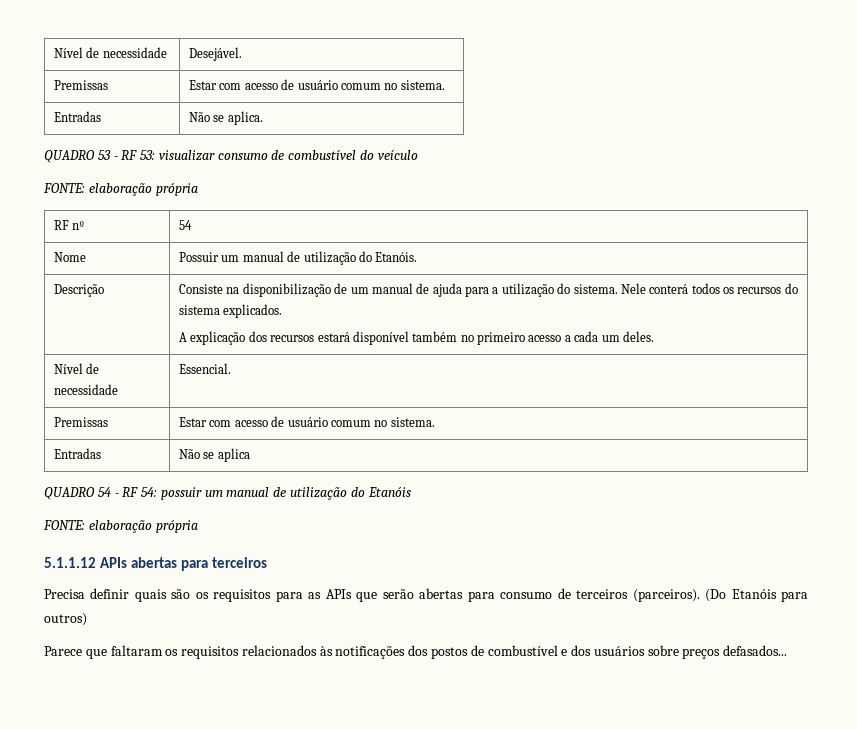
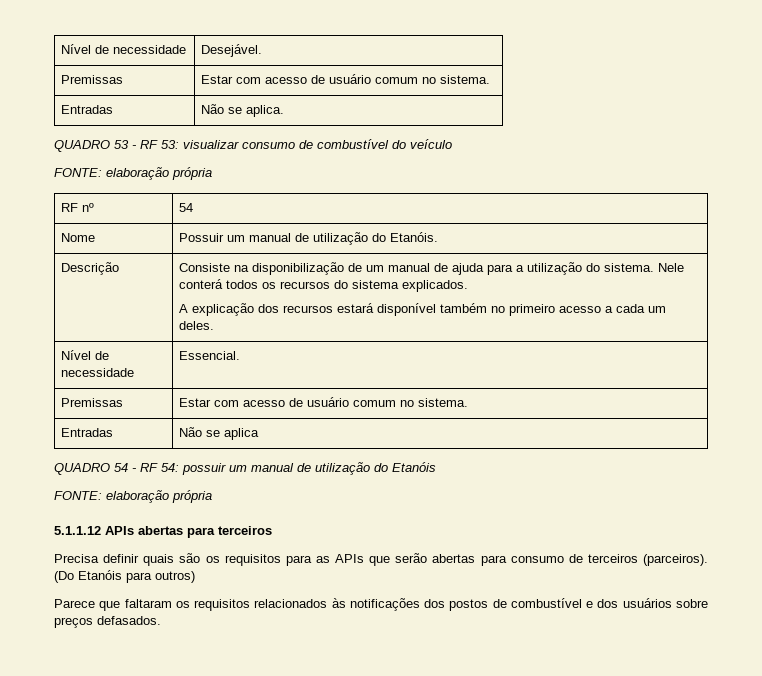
- Parece que faltaram os requisitos relacionados às notificações dos postos de combustível e dos usuários sobre preços defasados...
+ Parece que faltaram os requisitos relacionados às notificações dos postos de combustível e dos usuários sobre preços defasados.

